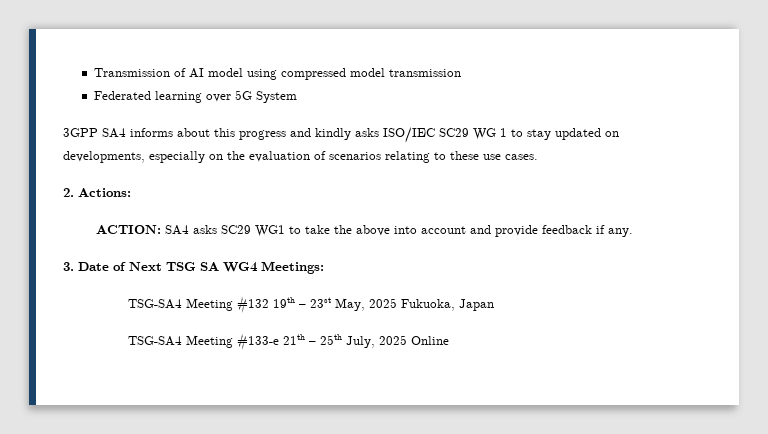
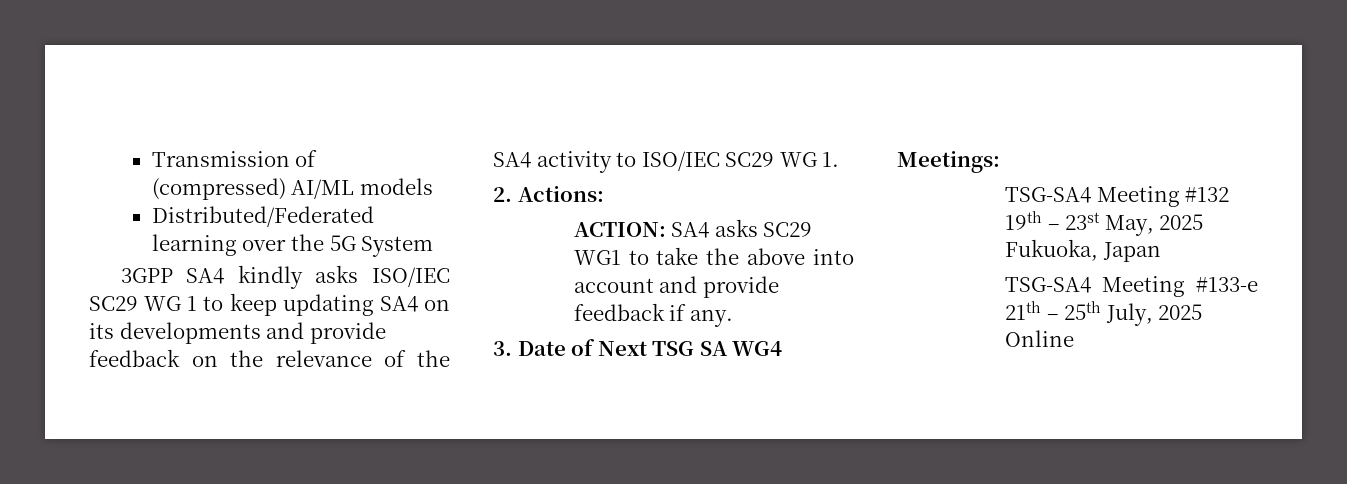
- Transmission of AI model using compressed model transmission
- Federated learning over 5G System
+ Transmission of (compressed) AI/ML models
+ Distributed/Federated learning over the 5G System
- 3GPP SA4 informs about this progress and kindly asks ISO/IEC SC29 WG 1 to stay updated on developments, especially on the evaluation of scenarios relating to these use cases.
+ 3GPP SA4 kindly asks ISO/IEC SC29 WG 1 to keep updating SA4 on its developments and provide feedback on the relevance of the SA4 activity to ISO/IEC SC29 WG 1.

